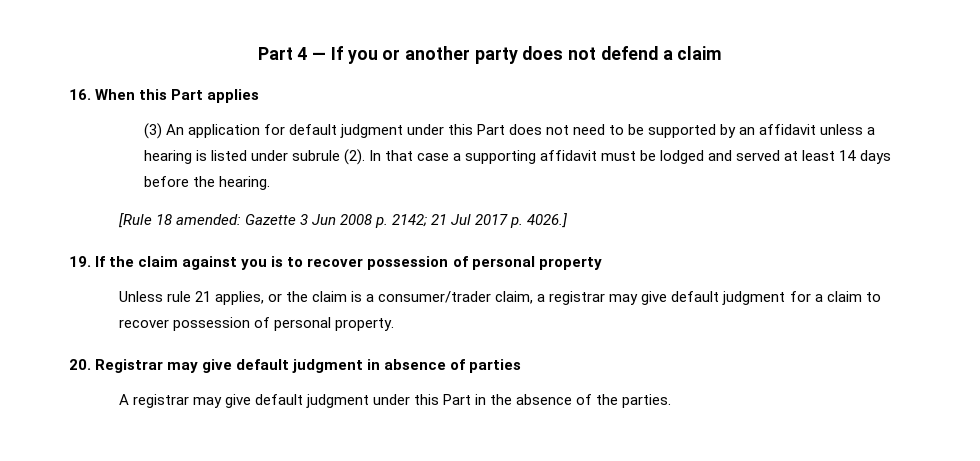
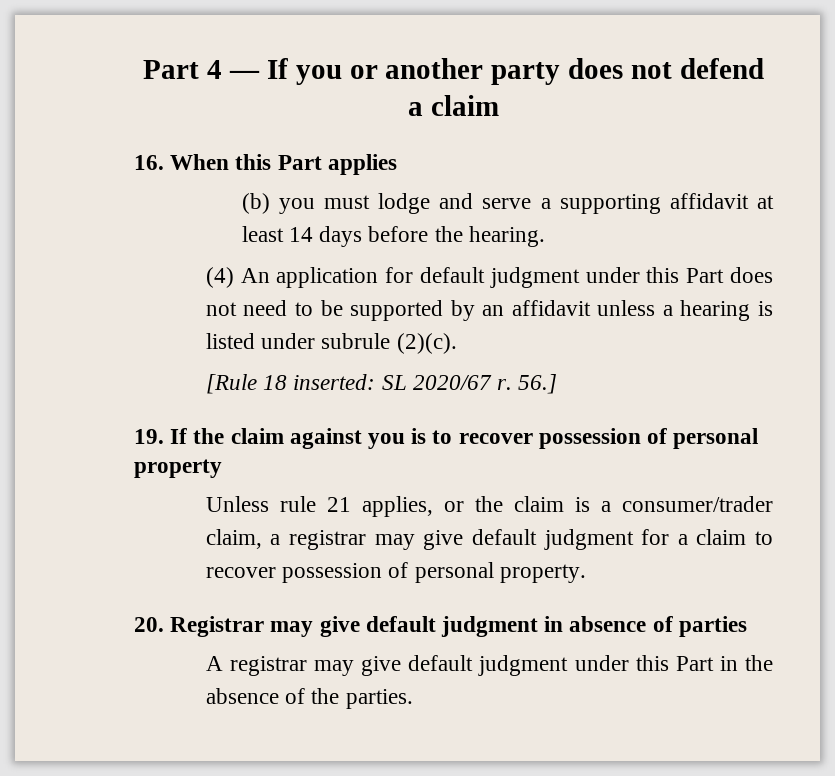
- (3) An application for default judgment under this Part does not need to be supported by an affidavit unless a hearing is listed under subrule (2). In that case a supporting affidavit must be lodged and served at least 14 days before the hearing.
- [Rule 18 amended: Gazette 3 Jun 2008 p. 2142; 21 Jul 2017 p. 4026.]
+ (b) you must lodge and serve a supporting affidavit at least 14 days before the hearing.
+ (4) An application for default judgment under this Part does not need to be supported by an affidavit unless a hearing is listed under subrule (2)(c).
+ [Rule 18 inserted: SL 2020/67 r. 56.]

